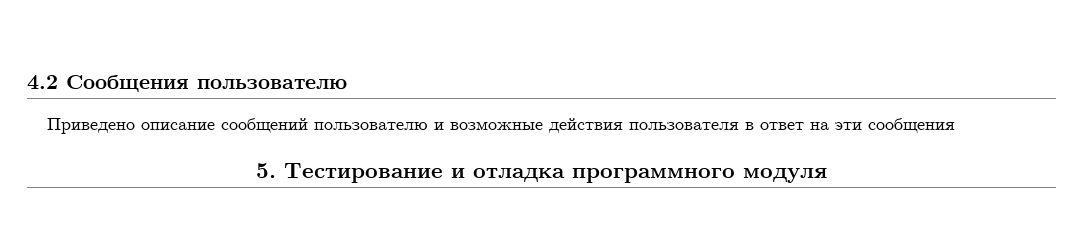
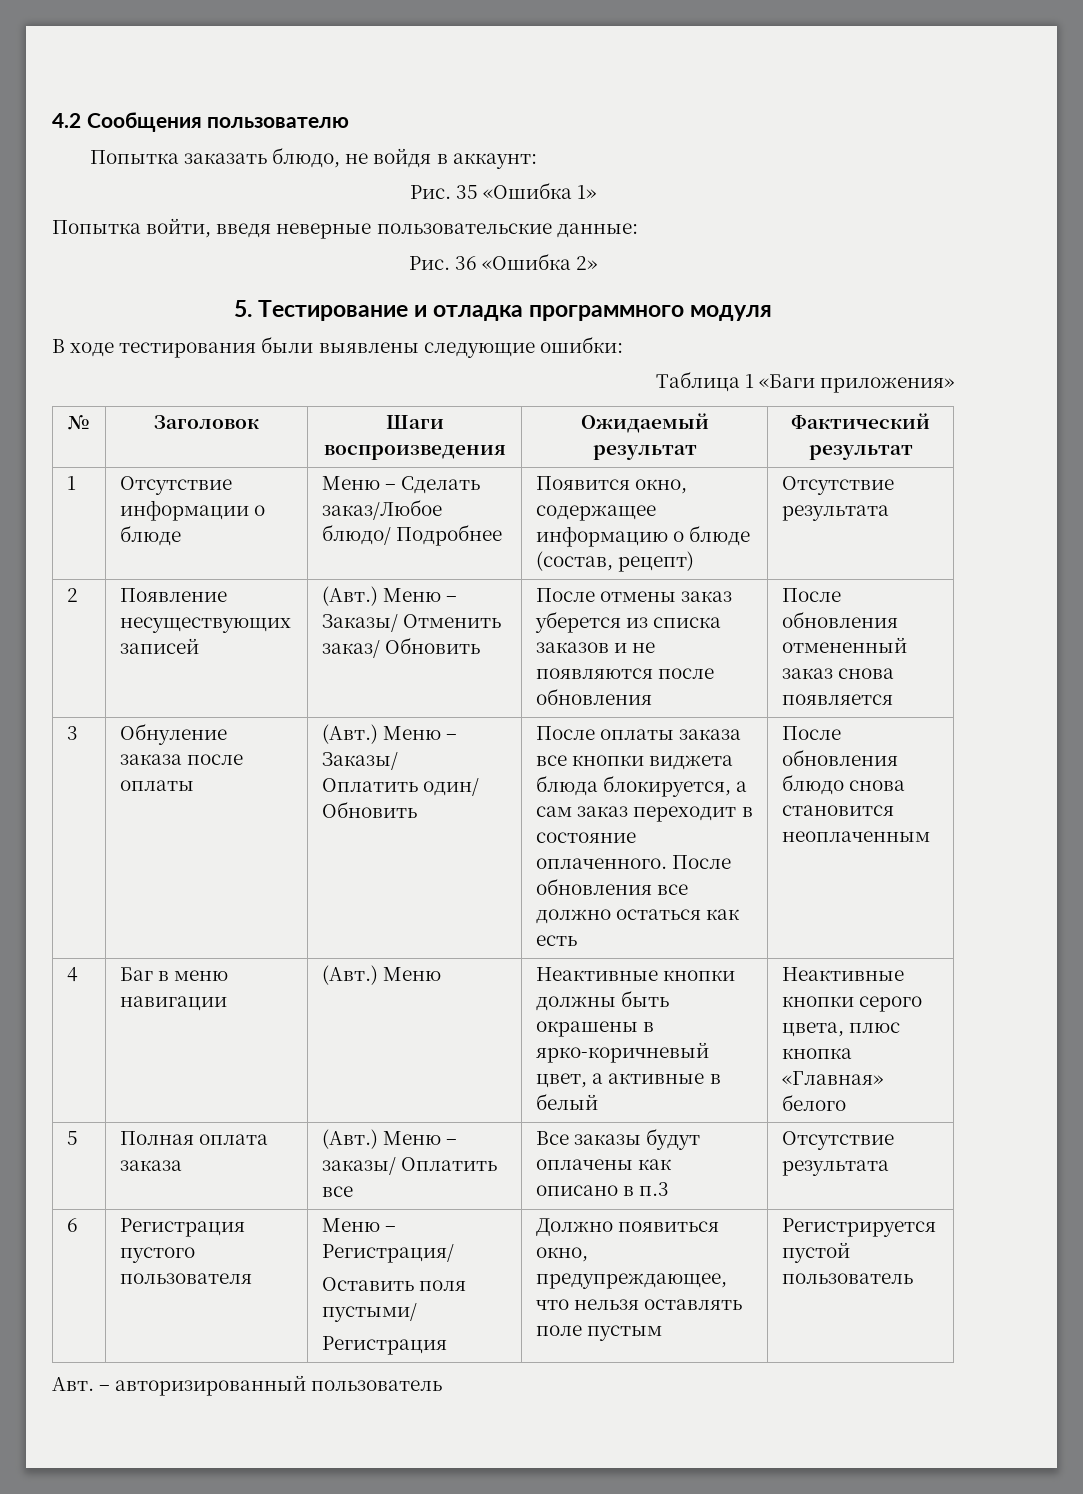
- Приведено описание сообщений пользователю и возможные действия пользователя в ответ на эти сообщения
+ Попытка заказать блюдо, не войдя в аккаунт:
+ Рис. 35 «Ошибка 1»
+ Попытка войти, введя неверные пользовательские данные:
+ Рис. 36 «Ошибка 2»
+ В ходе тестирования были выявлены следующие ошибки:
+ Таблица 1 «Баги приложения»
+ № | Заголовок | Шаги воспроизведения | Ожидаемый результат | Фактический результат
+ 1 | Отсутствие информации о блюде | Меню – Сделать заказ/Любое блюдо/ Подробнее | Появится окно, содержащее информацию о блюде (состав, рецепт) | Отсутствие результата
+ 2 | Появление несуществующих записей | (Авт.) Меню – Заказы/ Отменить заказ/ Обновить | После отмены заказ уберется из списка заказов и не появляются после обновления | После обновления отмененный заказ снова появляется
+ 3 | Обнуление заказа после оплаты | (Авт.) Меню – Заказы/
+ Оплатить один/ Обновить | После оплаты заказа все кнопки виджета блюда блокируется, а сам заказ переходит в состояние оплаченного. После обновления все должно остаться как есть | После обновления блюдо снова становится неоплаченным
+ 4 | Баг в меню навигации | (Авт.) Меню | Неактивные кнопки должны быть окрашены в ярко-коричневый цвет, а активные в белый | Неактивные кнопки серого цвета, плюс кнопка «Главная» белого
+ 5 | Полная оплата заказа | (Авт.) Меню – заказы/ Оплатить все | Все заказы будут оплачены как описано в п.3 | Отсутствие результата
+ 6 | Регистрация пустого пользователя | Меню – Регистрация/
+ Оставить поля пустыми/
+ Регистрация | Должно появиться окно, предупреждающее, что нельзя оставлять поле пустым | Регистрируется пустой пользователь
+ Авт. – авторизированный пользователь

